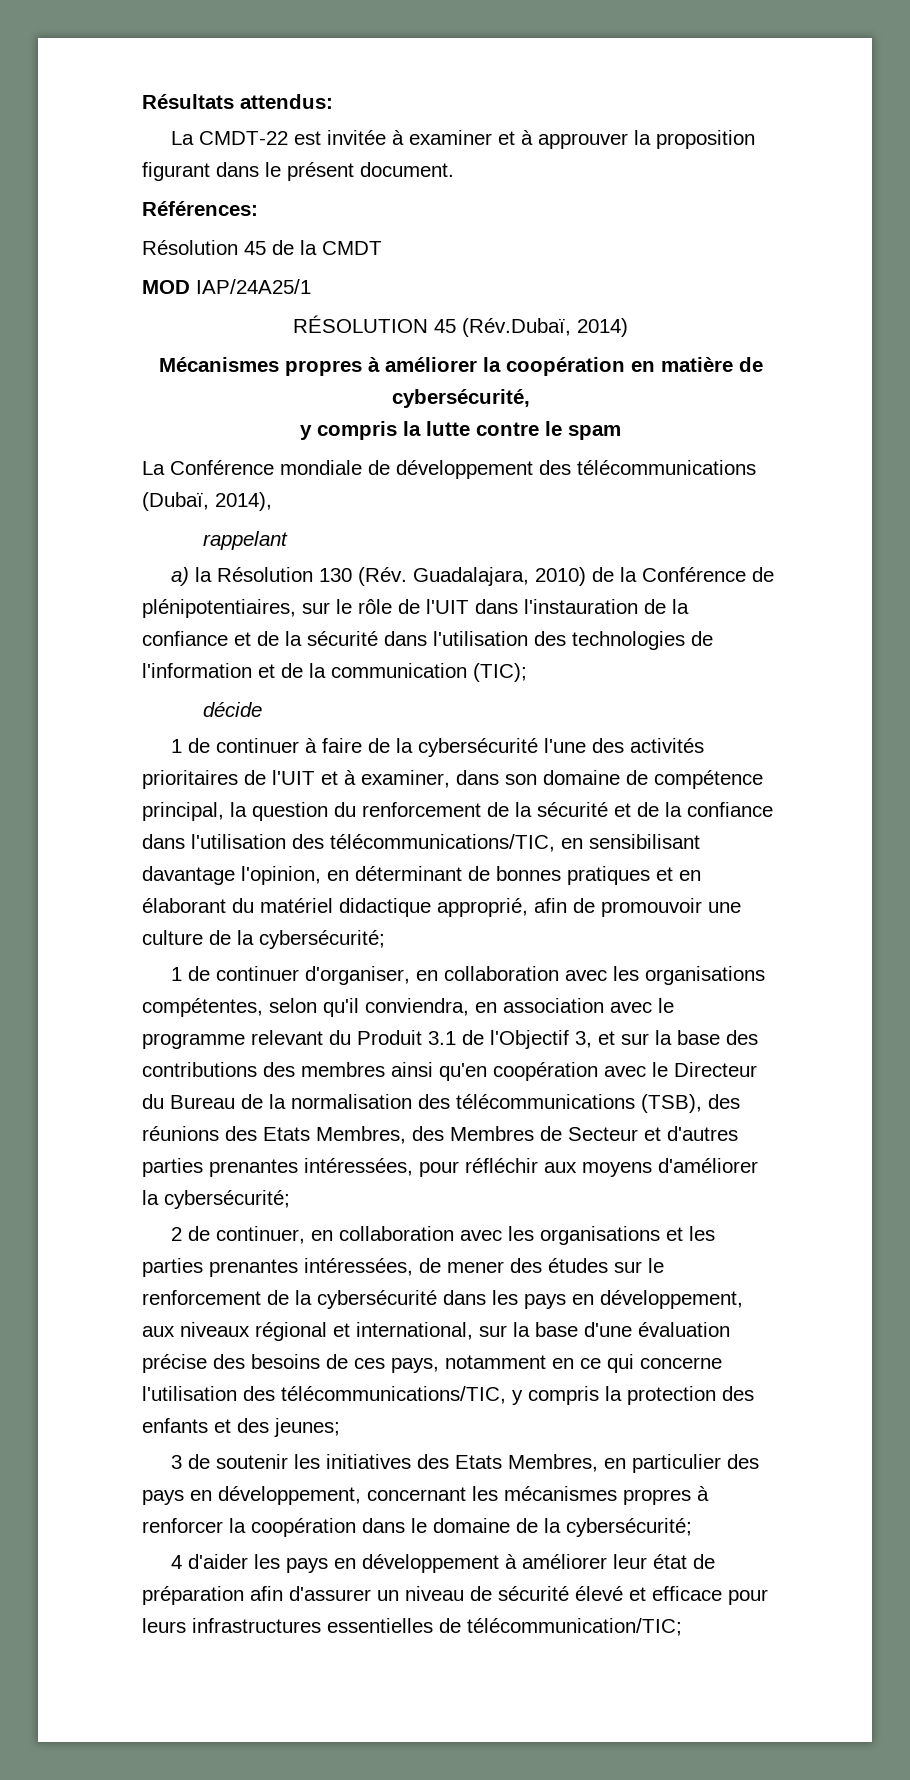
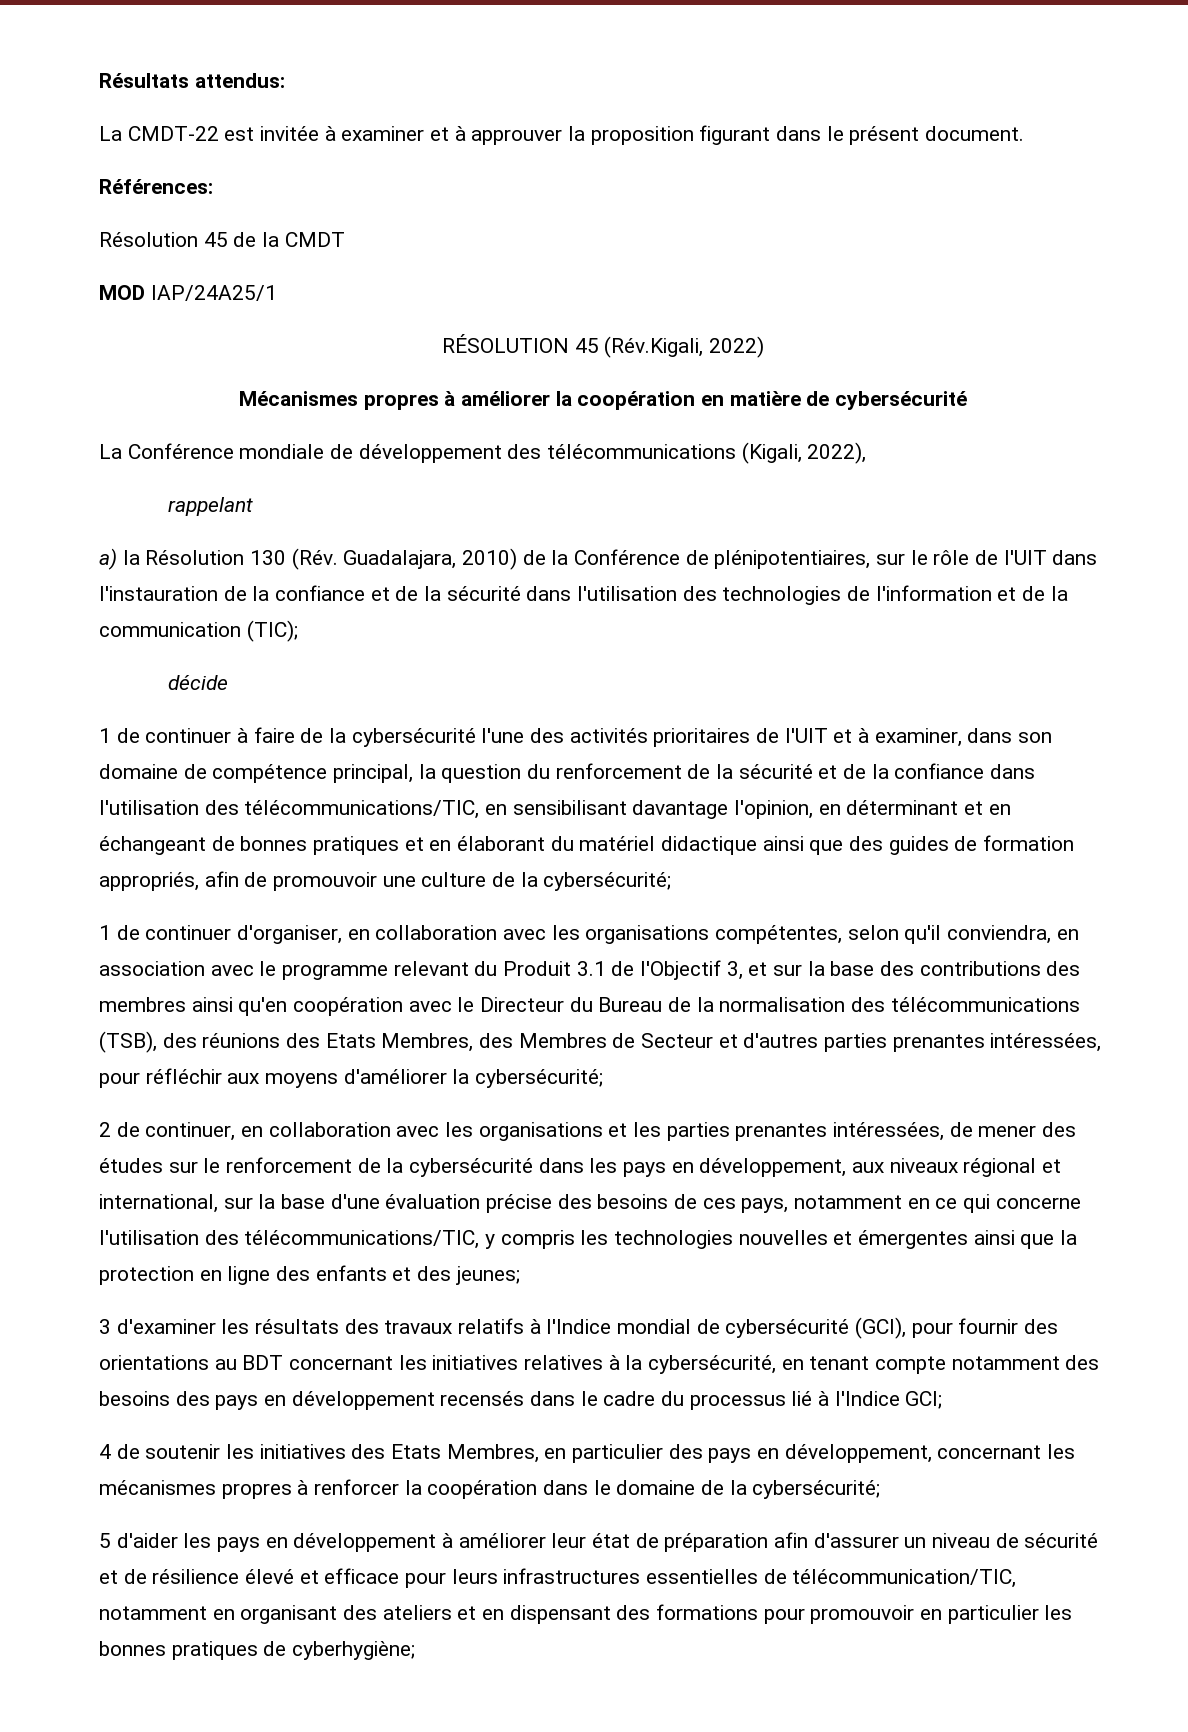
- RÉSOLUTION 45 (Rév.Dubaï, 2014)
+ RÉSOLUTION 45 (Rév.Kigali, 2022)
- Mécanismes propres à améliorer la coopération en matière de cybersécurité,
- y compris la lutte contre le spam
+ Mécanismes propres à améliorer la coopération en matière de cybersécurité
- La Conférence mondiale de développement des télécommunications (Dubaï, 2014),
+ La Conférence mondiale de développement des télécommunications (Kigali, 2022),
- 1 de continuer à faire de la cybersécurité l'une des activités prioritaires de l'UIT et à examiner, dans son domaine de compétence principal, la question du renforcement de la sécurité et de la confiance dans l'utilisation des télécommunications/TIC, en sensibilisant davantage l'opinion, en déterminant de bonnes pratiques et en élaborant du matériel didactique approprié, afin de promouvoir une culture de la cybersécurité;
+ 1 de continuer à faire de la cybersécurité l'une des activités prioritaires de l'UIT et à examiner, dans son domaine de compétence principal, la question du renforcement de la sécurité et de la confiance dans l'utilisation des télécommunications/TIC, en sensibilisant davantage l'opinion, en déterminant et en échangeant de bonnes pratiques et en élaborant du matériel didactique ainsi que des guides de formation appropriés, afin de promouvoir une culture de la cybersécurité;
- 2 de continuer, en collaboration avec les organisations et les parties prenantes intéressées, de mener des études sur le renforcement de la cybersécurité dans les pays en développement, aux niveaux régional et international, sur la base d'une évaluation précise des besoins de ces pays, notamment en ce qui concerne l'utilisation des télécommunications/TIC, y compris la protection des enfants et des jeunes;
+ 2 de continuer, en collaboration avec les organisations et les parties prenantes intéressées, de mener des études sur le renforcement de la cybersécurité dans les pays en développement, aux niveaux régional et international, sur la base d'une évaluation précise des besoins de ces pays, notamment en ce qui concerne l'utilisation des télécommunications/TIC, y compris les technologies nouvelles et émergentes ainsi que la protection en ligne des enfants et des jeunes;
- 3 de soutenir les initiatives des Etats Membres, en particulier des pays en développement, concernant les mécanismes propres à renforcer la coopération dans le domaine de la cybersécurité;
+ 3 d'examiner les résultats des travaux relatifs à l'Indice mondial de cybersécurité (GCI), pour fournir des orientations au BDT concernant les initiatives relatives à la cybersécurité, en tenant compte notamment des besoins des pays en développement recensés dans le cadre du processus lié à l'Indice GCI;
+ 4 de soutenir les initiatives des Etats Membres, en particulier des pays en développement, concernant les mécanismes propres à renforcer la coopération dans le domaine de la cybersécurité;
- 4 d'aider les pays en développement à améliorer leur état de préparation afin d'assurer un niveau de sécurité élevé et efficace pour leurs infrastructures essentielles de télécommunication/TIC;
+ 5 d'aider les pays en développement à améliorer leur état de préparation afin d'assurer un niveau de sécurité et de résilience élevé et efficace pour leurs infrastructures essentielles de télécommunication/TIC, notamment en organisant des ateliers et en dispensant des formations pour promouvoir en particulier les bonnes pratiques de cyberhygiène;

